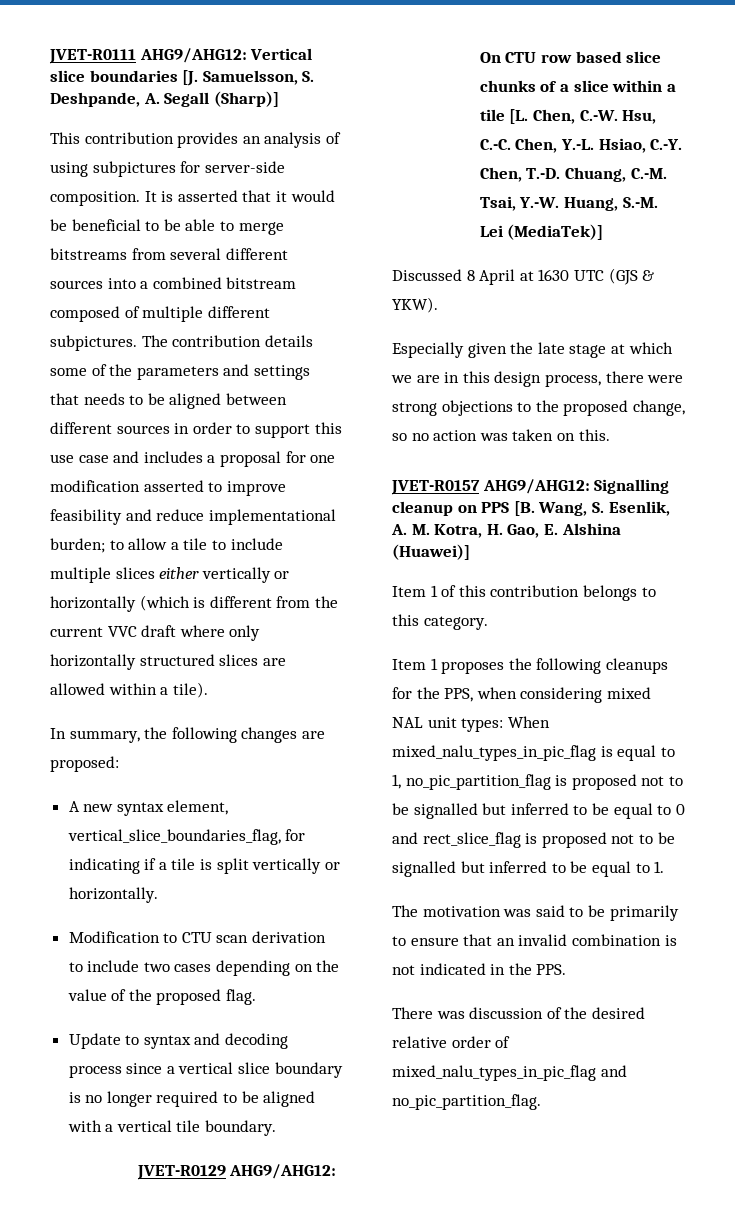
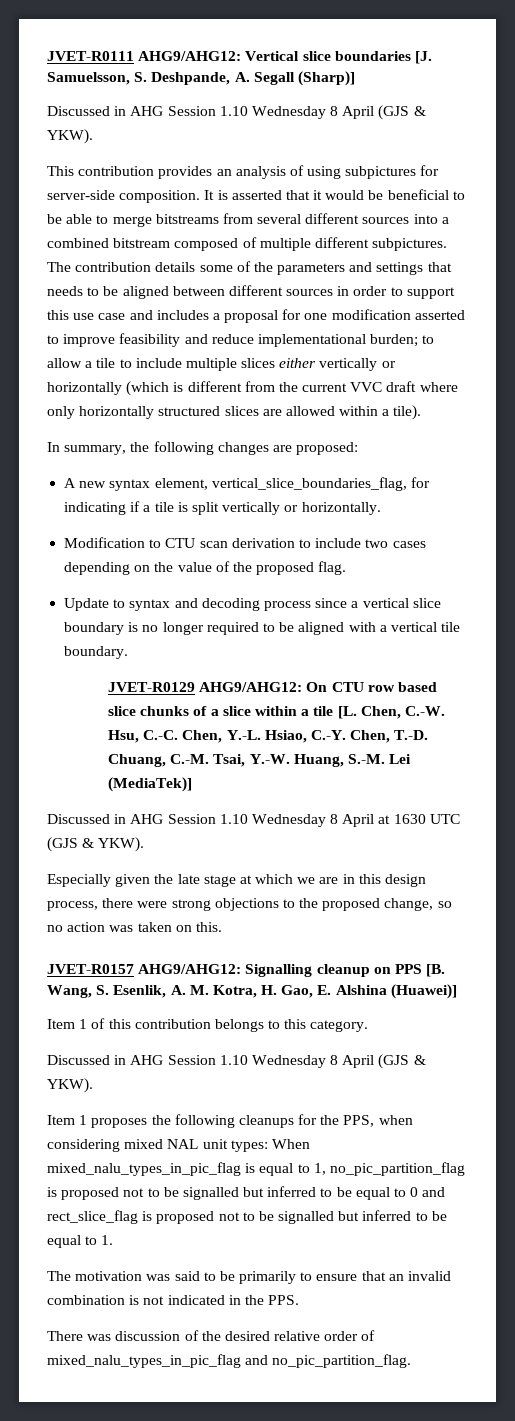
  JVET-R0111 AHG9/AHG12: Vertical slice boundaries [J. Samuelsson, S. Deshpande, A. Segall (Sharp)]
+ Discussed in AHG Session 1.10 Wednesday 8 April (GJS & YKW).
- Discussed 8 April at 1630 UTC (GJS & YKW).
+ Discussed in AHG Session 1.10 Wednesday 8 April at 1630 UTC (GJS & YKW).
  Item 1 of this contribution belongs to this category.
+ Discussed in AHG Session 1.10 Wednesday 8 April (GJS & YKW).

